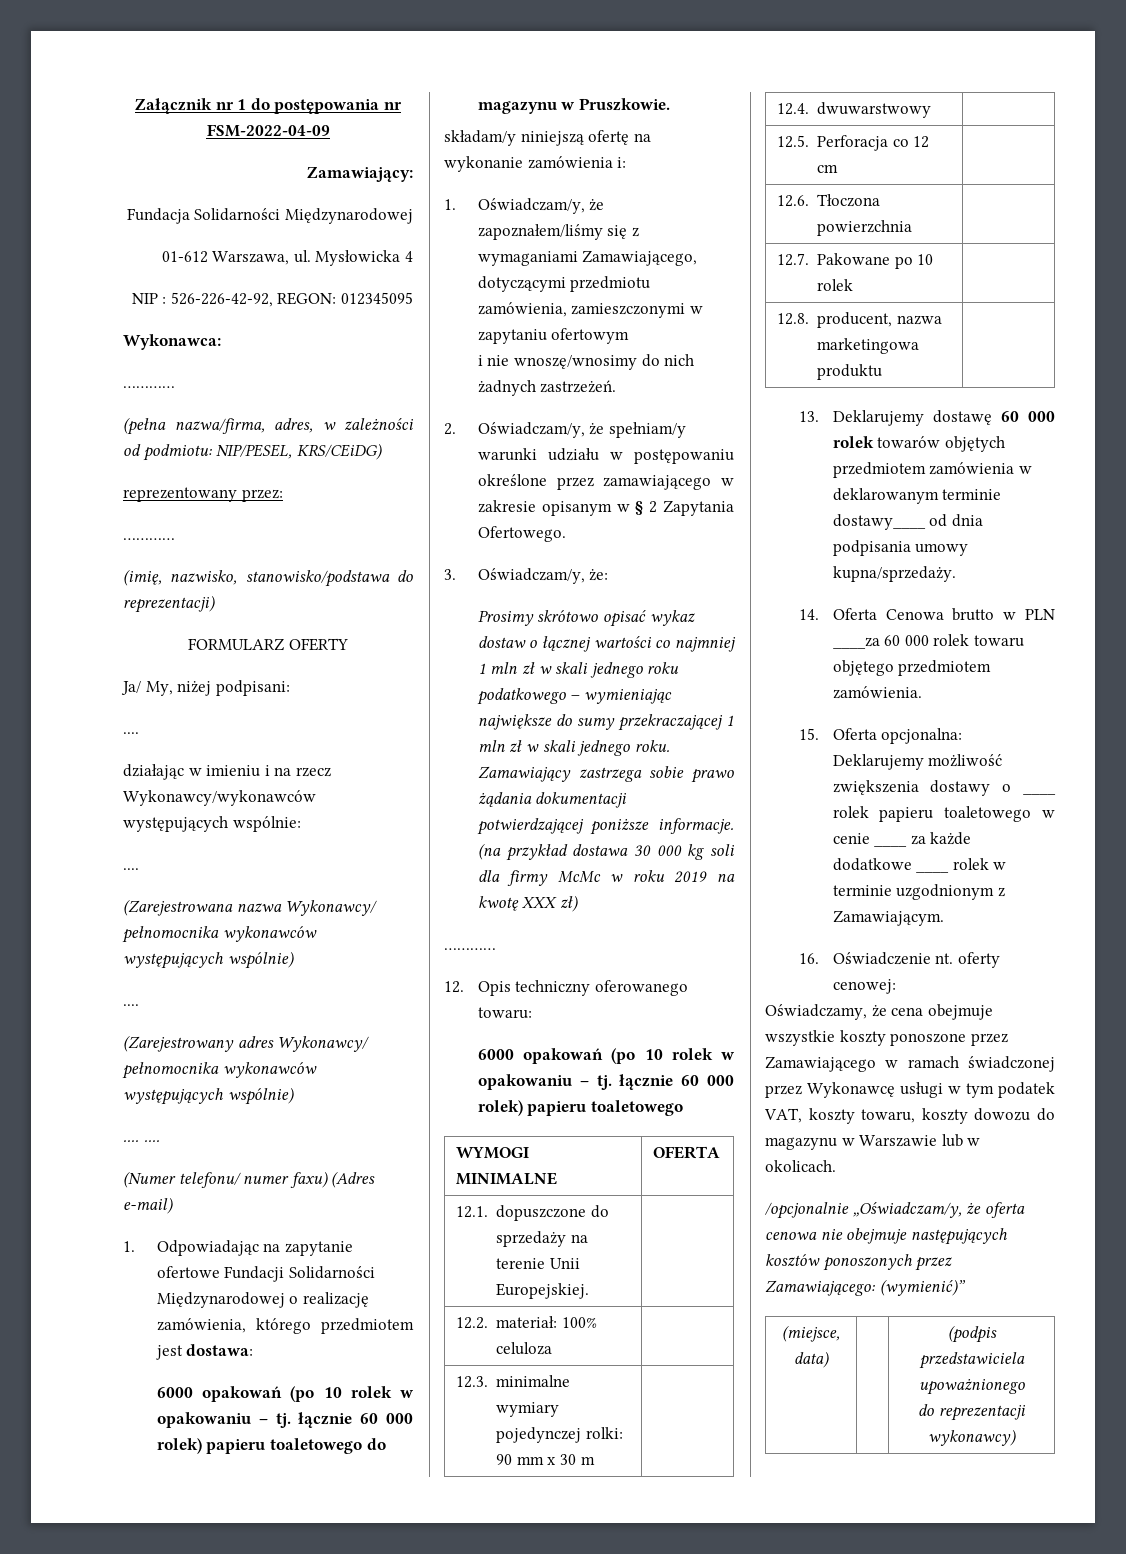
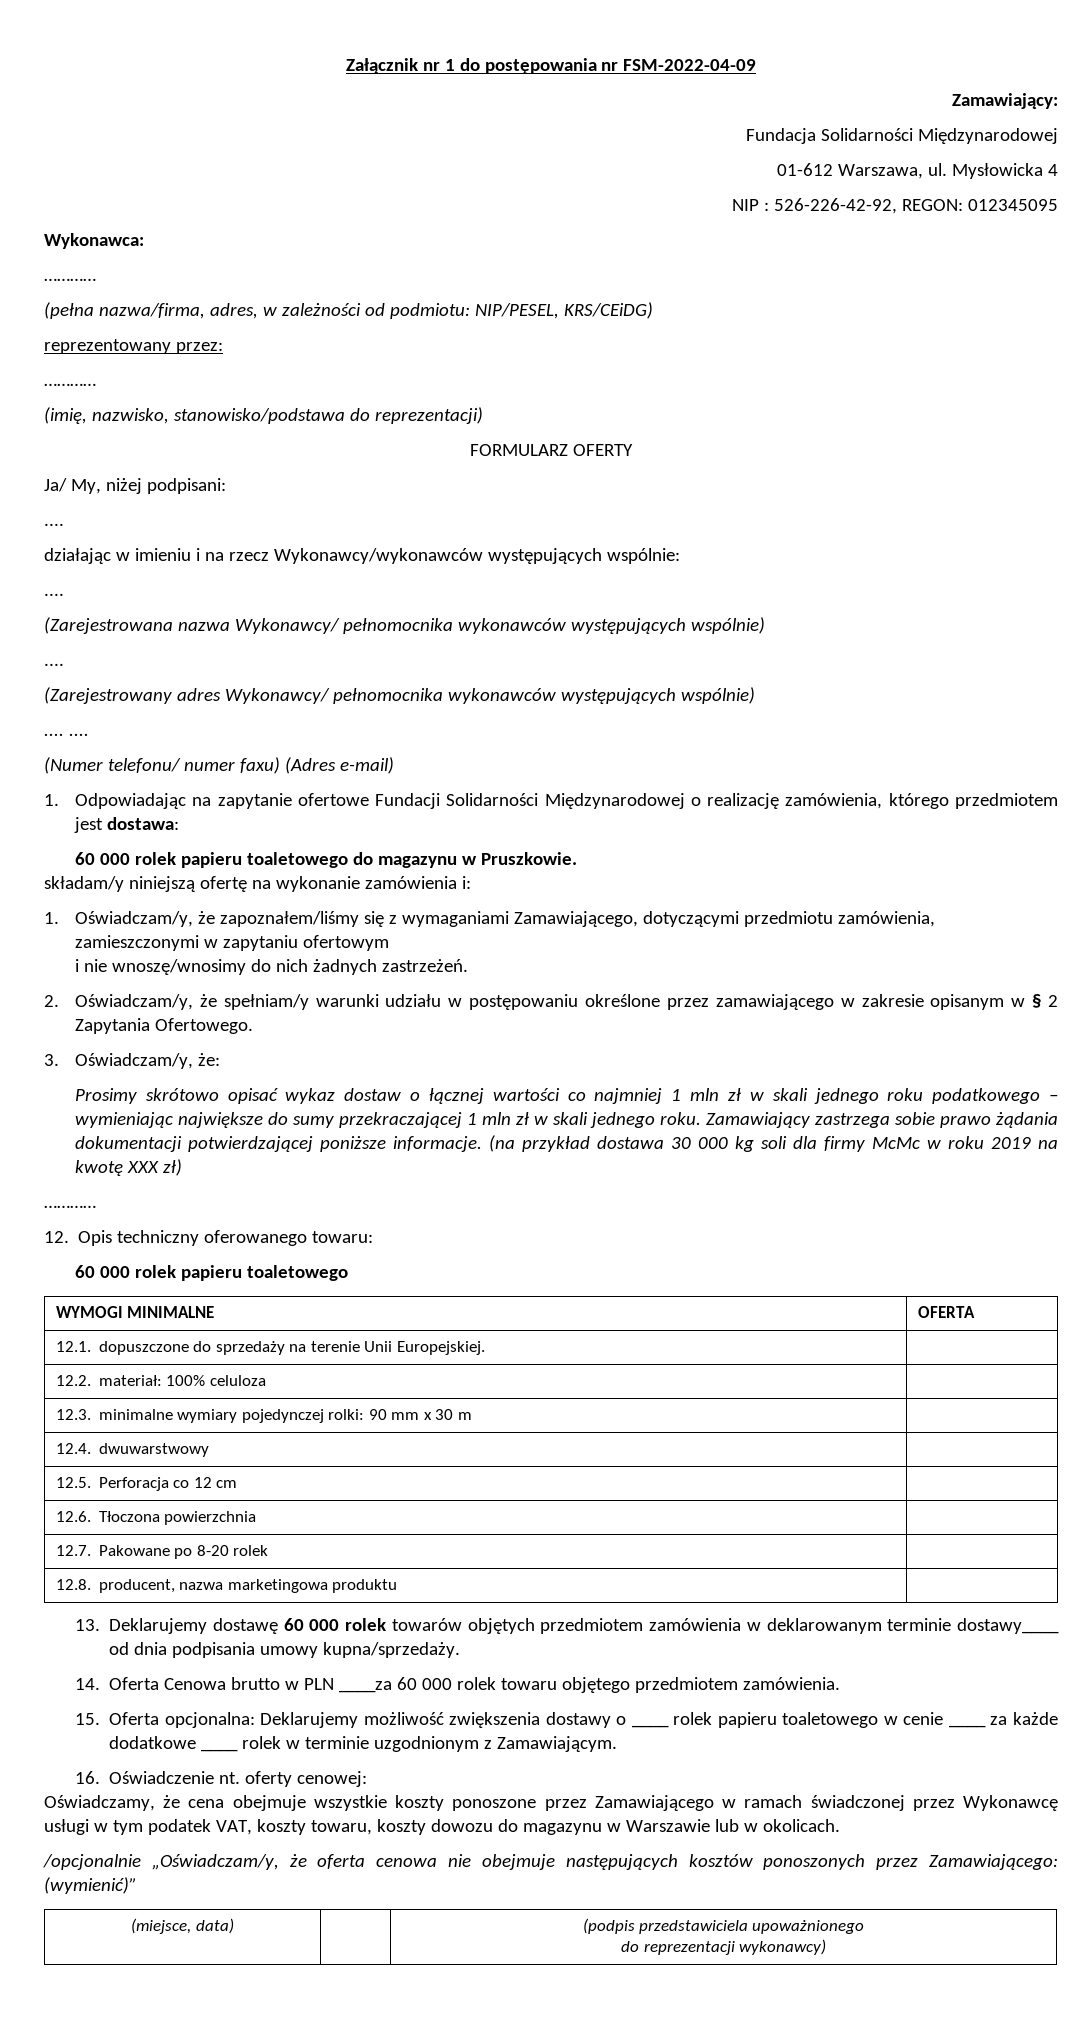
- 6000 opakowań (po 10 rolek w opakowaniu – tj. łącznie 60 000 rolek) papieru toaletowego do magazynu w Pruszkowie.
+ 60 000 rolek papieru toaletowego do magazynu w Pruszkowie.
  12. Opis techniczny oferowanego towaru:
- 6000 opakowań (po 10 rolek w opakowaniu – tj. łącznie 60 000 rolek) papieru toaletowego
+ 60 000 rolek papieru toaletowego
- 12.7. Pakowane po 10 rolek |
+ 12.7. Pakowane po 8-20 rolek |

